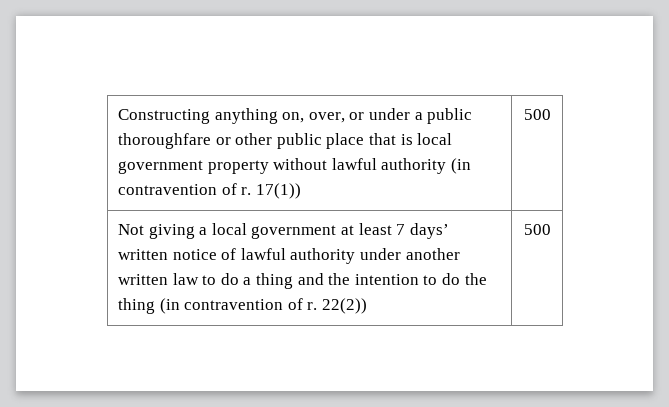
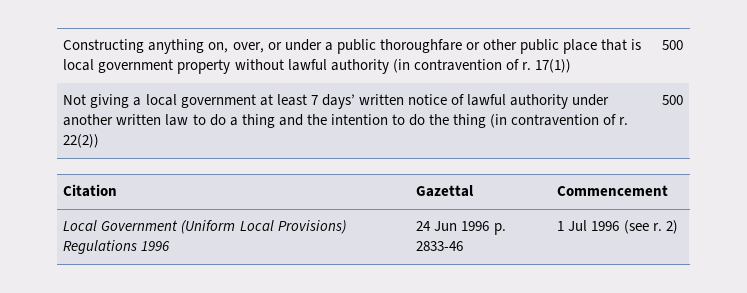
+ Citation | Gazettal | Commencement
+ Local Government (Uniform Local Provisions) Regulations 1996 | 24 Jun 1996 p. 2833-46 | 1 Jul 1996 (see r. 2)

